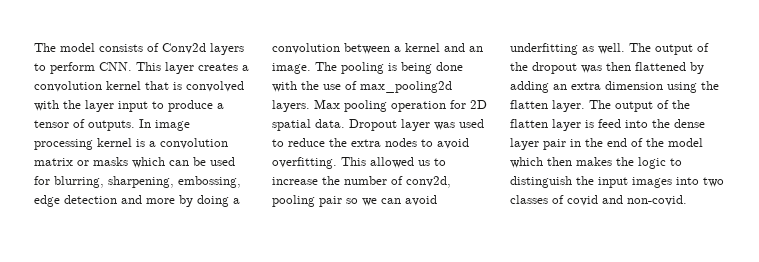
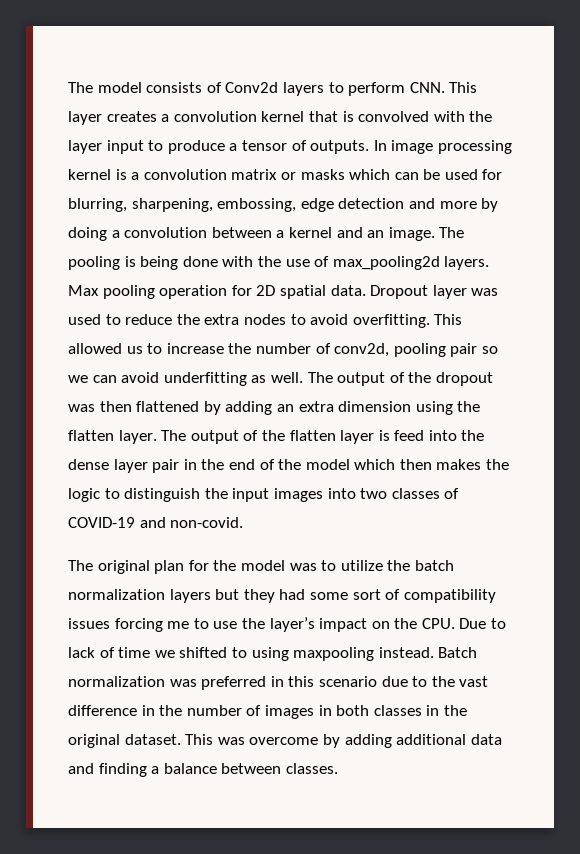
- The output of the flatten layer is feed into the dense layer pair in the end of the model which then makes the logic to distinguish the input images into two classes of covid and non-covid.
+ The output of the flatten layer is feed into the dense layer pair in the end of the model which then makes the logic to distinguish the input images into two classes of COVID-19 and non-covid.
+ The original plan for the model was to utilize the batch normalization layers but they had some sort of compatibility issues forcing me to use the layer’s impact on the CPU. Due to lack of time we shifted to using maxpooling instead. Batch normalization was preferred in this scenario due to the vast difference in the number of images in both classes in the original dataset. This was overcome by adding additional data and finding a balance between classes.

